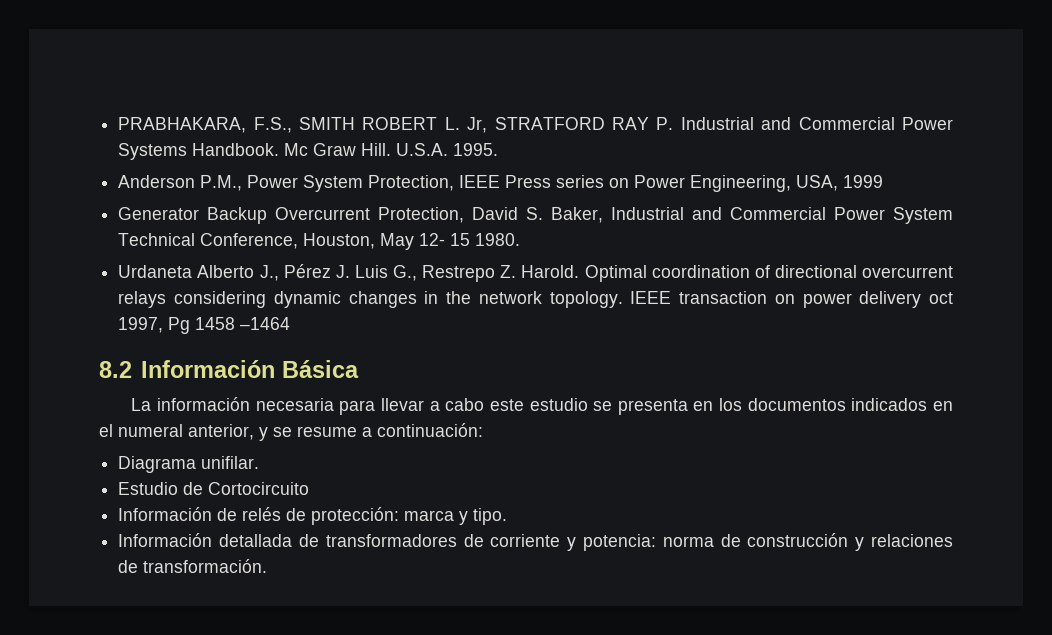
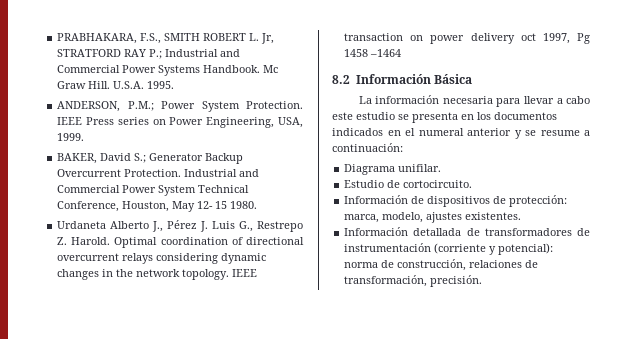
- PRABHAKARA, F.S., SMITH ROBERT L. Jr, STRATFORD RAY P. Industrial and Commercial Power Systems Handbook.
+ PRABHAKARA, F.S., SMITH ROBERT L. Jr, STRATFORD RAY P.; Industrial and Commercial Power Systems Handbook.
- Anderson P.M., Power System Protection, IEEE Press series on Power Engineering, USA, 1999
- Generator Backup Overcurrent Protection, David S. Baker, Industrial and Commercial Power System Technical Conference, Houston, May 12- 15 1980.
+ ANDERSON, P.M.; Power System Protection. IEEE Press series on Power Engineering, USA, 1999.
+ BAKER, David S.; Generator Backup Overcurrent Protection. Industrial and Commercial Power System Technical Conference, Houston, May 12- 15 1980.
- La información necesaria para llevar a cabo este estudio se presenta en los documentos indicados en el numeral anterior, y se resume a continuación:
+ La información necesaria para llevar a cabo este estudio se presenta en los documentos indicados en el numeral anterior y se resume a continuación:
- Estudio de Cortocircuito
+ Estudio de cortocircuito.
- Información de relés de protección: marca y tipo.
+ Información de dispositivos de protección: marca, modelo, ajustes existentes.
- Información detallada de transformadores de corriente y potencia: norma de construcción y relaciones de transformación.
+ Información detallada de transformadores de instrumentación (corriente y potencial): norma de construcción, relaciones de transformación, precisión.

